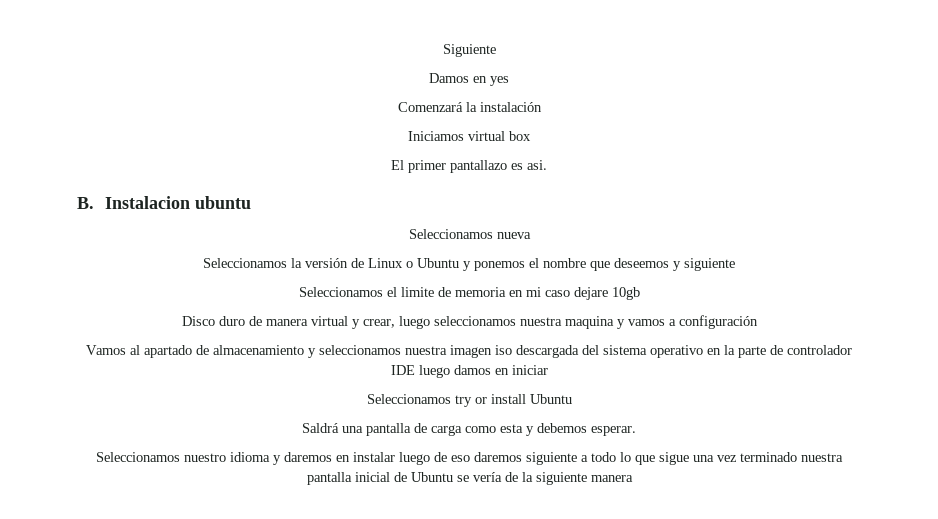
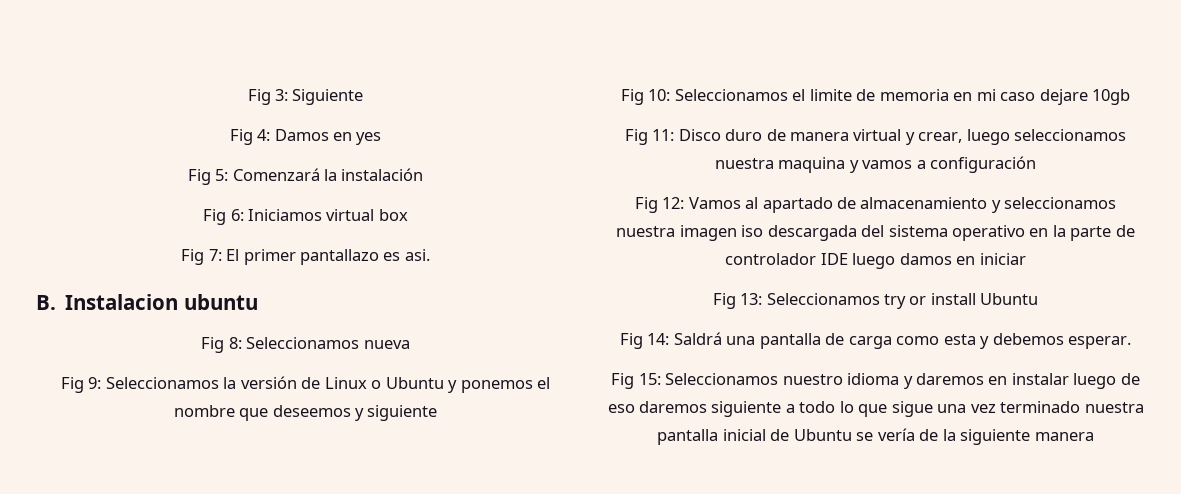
- Siguiente
+ Fig 3: Siguiente
- Damos en yes
+ Fig 4: Damos en yes
- Comenzará la instalación
+ Fig 5: Comenzará la instalación
- Iniciamos virtual box
+ Fig 6: Iniciamos virtual box
- El primer pantallazo es asi.
+ Fig 7: El primer pantallazo es asi.
- Seleccionamos nueva
+ Fig 8: Seleccionamos nueva
- Seleccionamos la versión de Linux o Ubuntu y ponemos el nombre que deseemos y siguiente
+ Fig 9: Seleccionamos la versión de Linux o Ubuntu y ponemos el nombre que deseemos y siguiente
- Seleccionamos el limite de memoria en mi caso dejare 10gb
+ Fig 10: Seleccionamos el limite de memoria en mi caso dejare 10gb
- Disco duro de manera virtual y crear, luego seleccionamos nuestra maquina y vamos a configuración
+ Fig 11: Disco duro de manera virtual y crear, luego seleccionamos nuestra maquina y vamos a configuración
- Vamos al apartado de almacenamiento y seleccionamos nuestra imagen iso descargada del sistema operativo en la parte de controlador IDE luego damos en iniciar
+ Fig 12: Vamos al apartado de almacenamiento y seleccionamos nuestra imagen iso descargada del sistema operativo en la parte de controlador IDE luego damos en iniciar
- Seleccionamos try or install Ubuntu
+ Fig 13: Seleccionamos try or install Ubuntu
- Saldrá una pantalla de carga como esta y debemos esperar.
+ Fig 14: Saldrá una pantalla de carga como esta y debemos esperar.
- Seleccionamos nuestro idioma y daremos en instalar luego de eso daremos siguiente a todo lo que sigue una vez terminado nuestra pantalla inicial de Ubuntu se vería de la siguiente manera
+ Fig 15: Seleccionamos nuestro idioma y daremos en instalar luego de eso daremos siguiente a todo lo que sigue una vez terminado nuestra pantalla inicial de Ubuntu se vería de la siguiente manera

